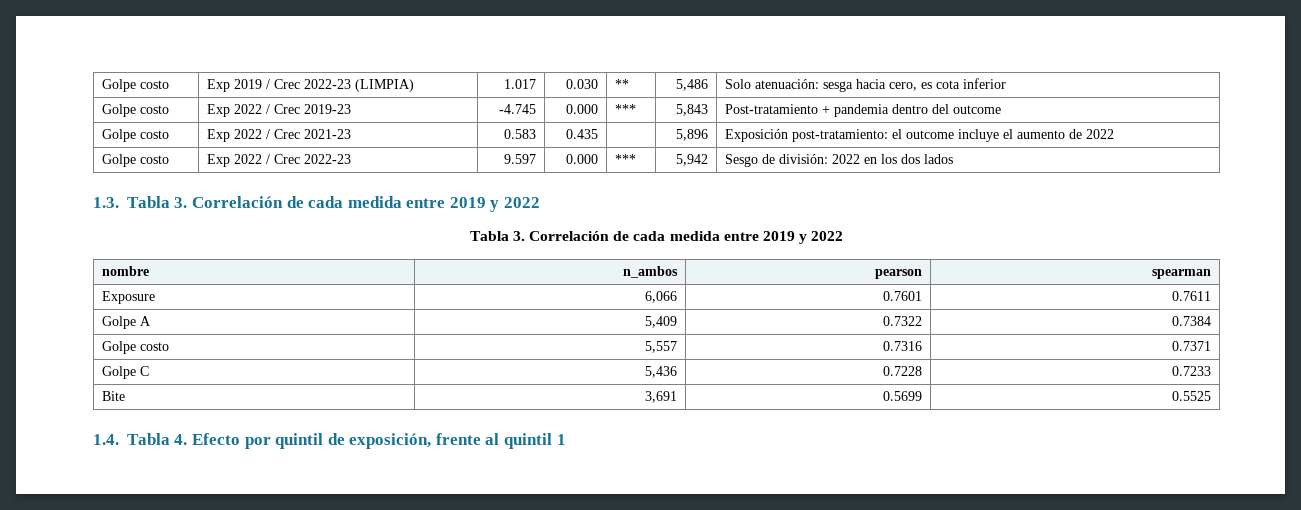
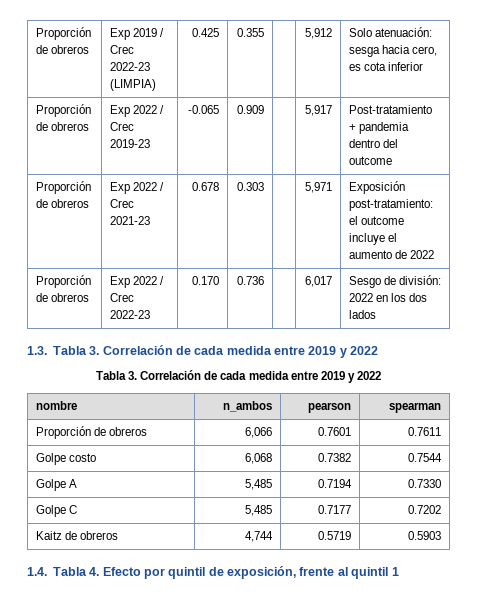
- Golpe costo | Exp 2019 / Crec 2022-23 (LIMPIA) | 1.017 | 0.030 | ** | 5,486 | Solo atenuación: sesga hacia cero, es cota inferior
+ Proporción de obreros | Exp 2019 / Crec 2022-23 (LIMPIA) | 0.425 | 0.355 | | 5,912 | Solo atenuación: sesga hacia cero, es cota inferior
- Golpe costo | Exp 2022 / Crec 2019-23 | -4.745 | 0.000 | *** | 5,843 | Post-tratamiento + pandemia dentro del outcome
+ Proporción de obreros | Exp 2022 / Crec 2019-23 | -0.065 | 0.909 | | 5,917 | Post-tratamiento + pandemia dentro del outcome
- Golpe costo | Exp 2022 / Crec 2021-23 | 0.583 | 0.435 | | 5,896 | Exposición post-tratamiento: el outcome incluye el aumento de 2022
+ Proporción de obreros | Exp 2022 / Crec 2021-23 | 0.678 | 0.303 | | 5,971 | Exposición post-tratamiento: el outcome incluye el aumento de 2022
- Golpe costo | Exp 2022 / Crec 2022-23 | 9.597 | 0.000 | *** | 5,942 | Sesgo de división: 2022 en los dos lados
+ Proporción de obreros | Exp 2022 / Crec 2022-23 | 0.170 | 0.736 | | 6,017 | Sesgo de división: 2022 en los dos lados
- Exposure | 6,066 | 0.7601 | 0.7611
+ Proporción de obreros | 6,066 | 0.7601 | 0.7611
- Golpe A | 5,409 | 0.7322 | 0.7384
- Golpe costo | 5,557 | 0.7316 | 0.7371
- Golpe C | 5,436 | 0.7228 | 0.7233
- Bite | 3,691 | 0.5699 | 0.5525
+ Golpe costo | 6,068 | 0.7382 | 0.7544
+ Golpe A | 5,485 | 0.7194 | 0.7330
+ Golpe C | 5,485 | 0.7177 | 0.7202
+ Kaitz de obreros | 4,744 | 0.5719 | 0.5903

